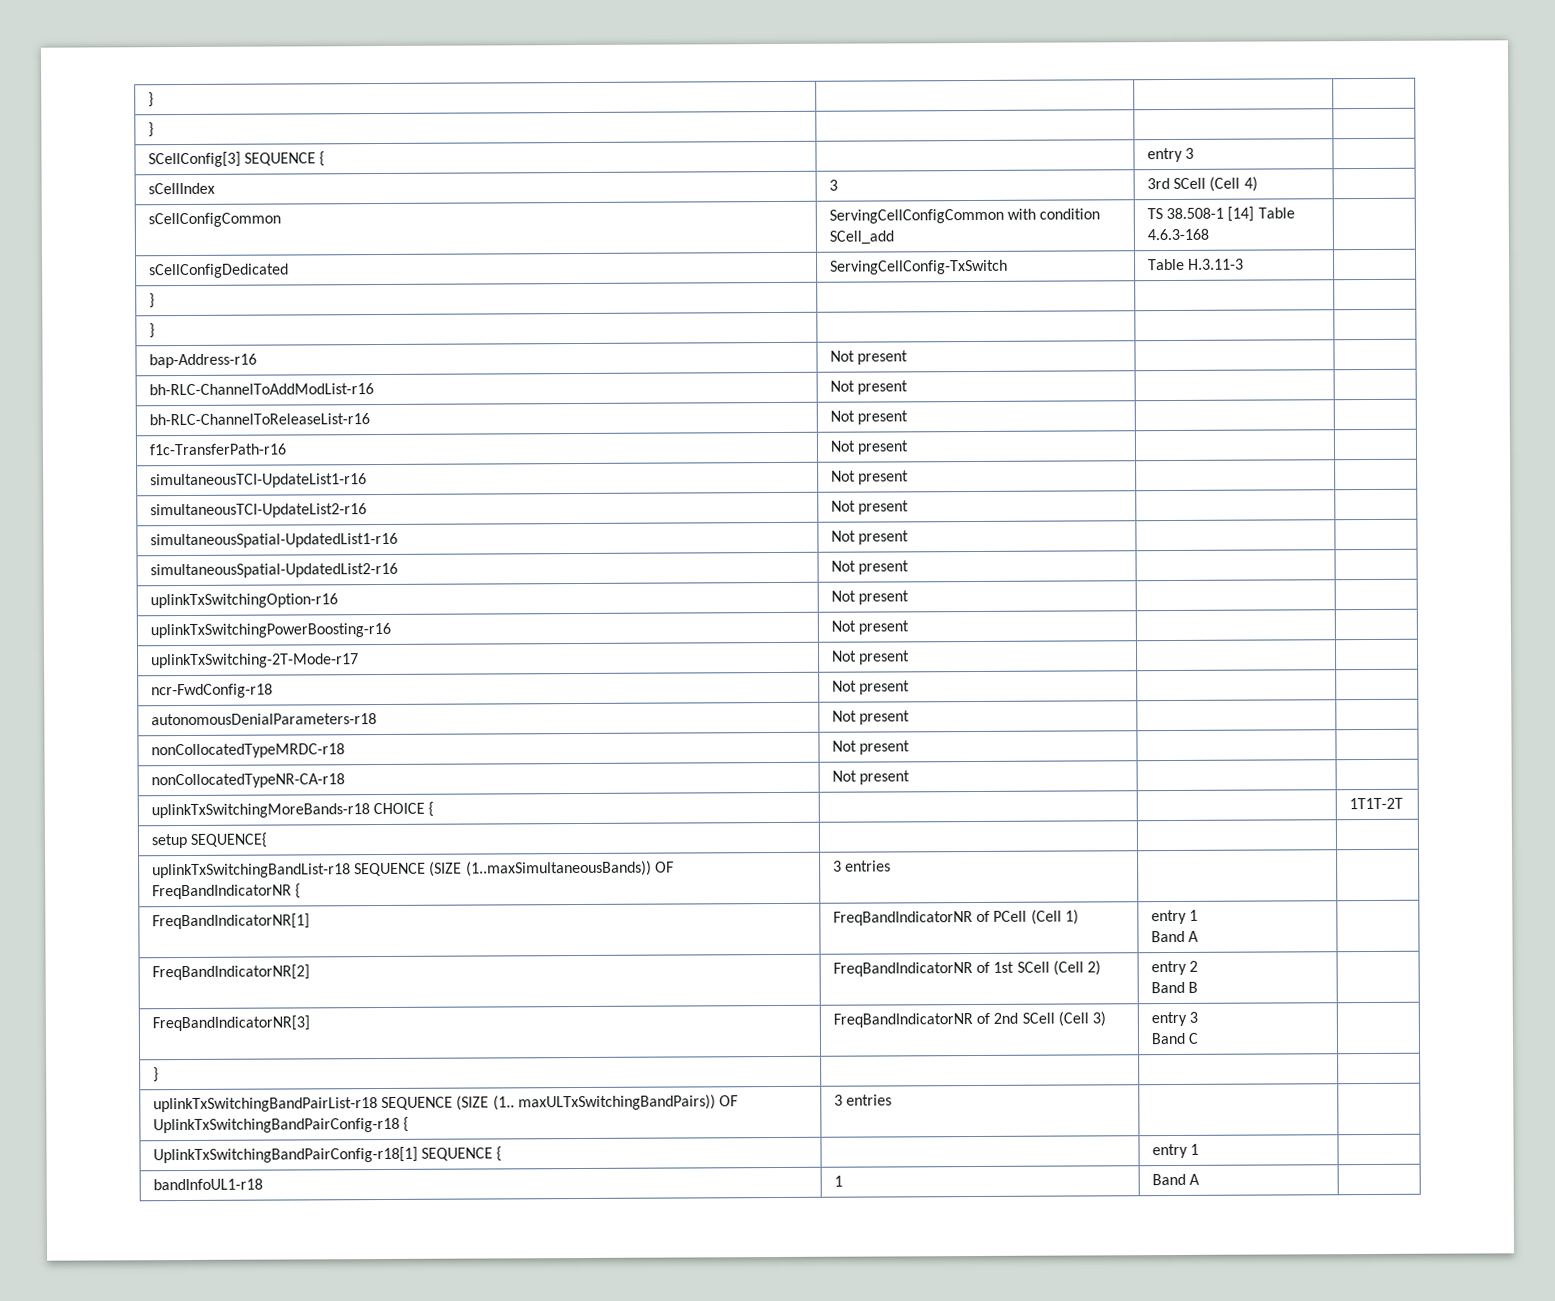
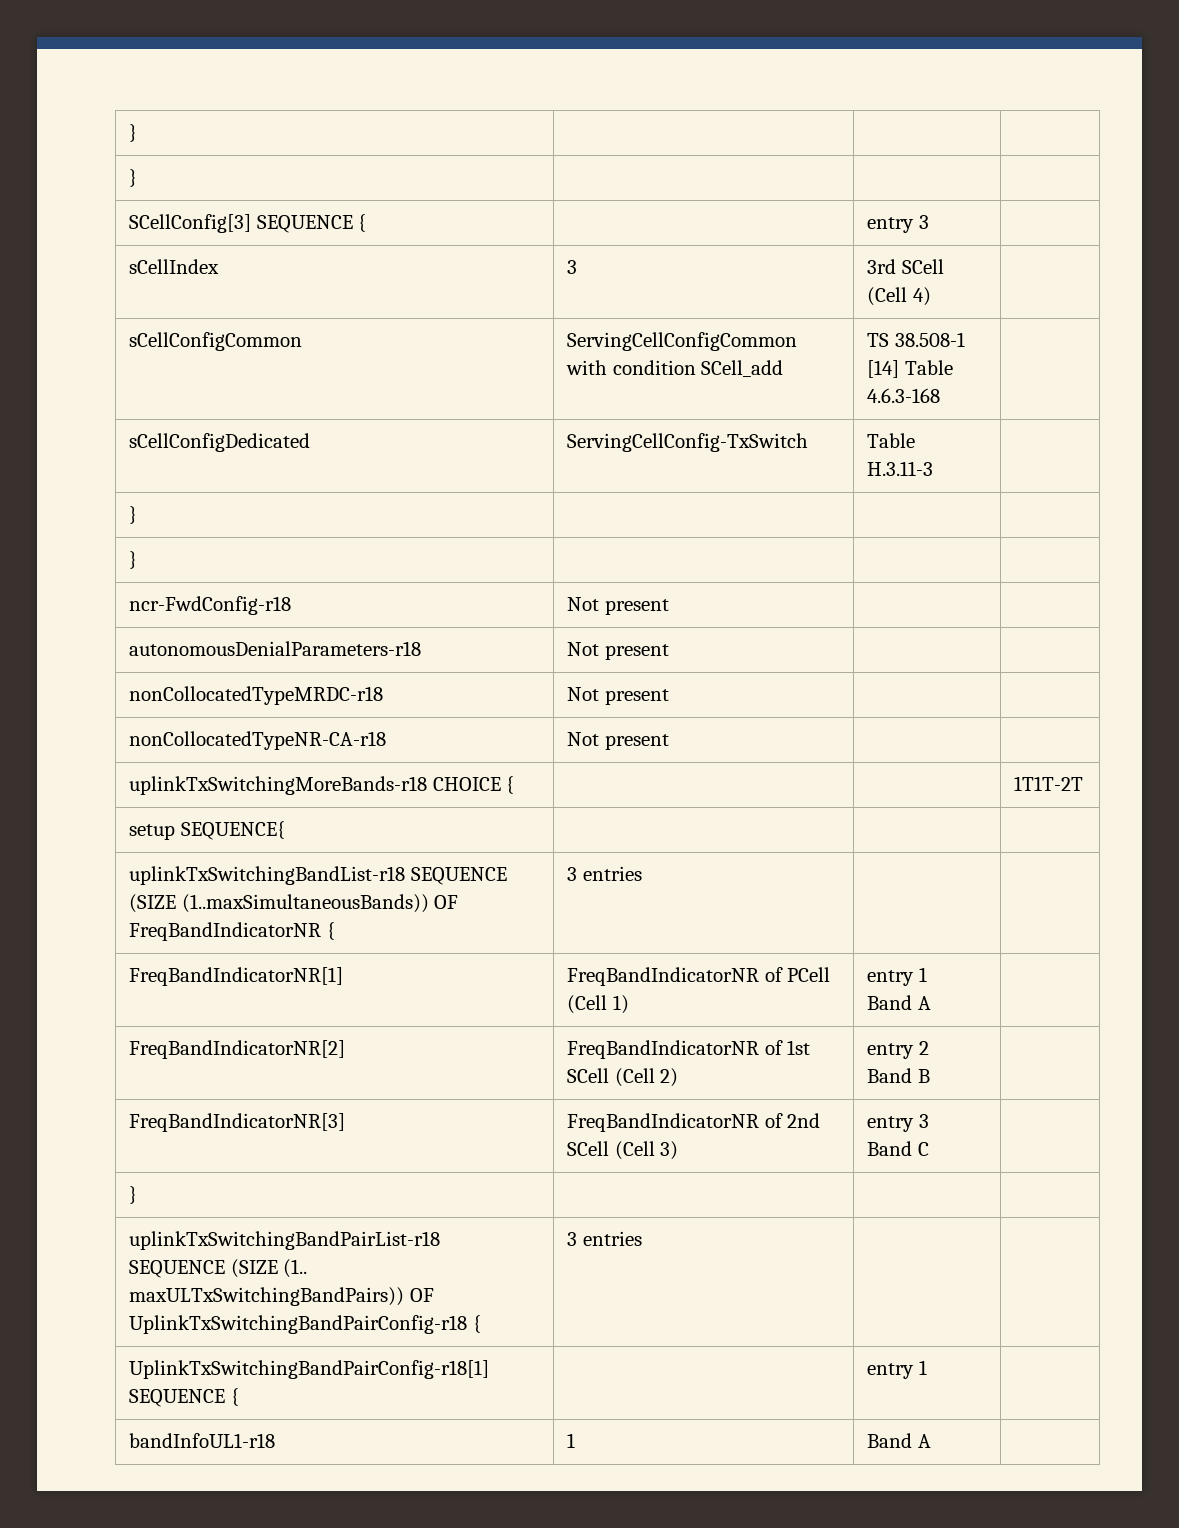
- bap-Address-r16 | Not present | |
- bh-RLC-ChannelToAddModList-r16 | Not present | |
- bh-RLC-ChannelToReleaseList-r16 | Not present | |
- f1c-TransferPath-r16 | Not present | |
- simultaneousTCI-UpdateList1-r16 | Not present | |
- simultaneousTCI-UpdateList2-r16 | Not present | |
- simultaneousSpatial-UpdatedList1-r16 | Not present | |
- simultaneousSpatial-UpdatedList2-r16 | Not present | |
- uplinkTxSwitchingOption-r16 | Not present | |
- uplinkTxSwitchingPowerBoosting-r16 | Not present | |
- uplinkTxSwitching-2T-Mode-r17 | Not present | |

